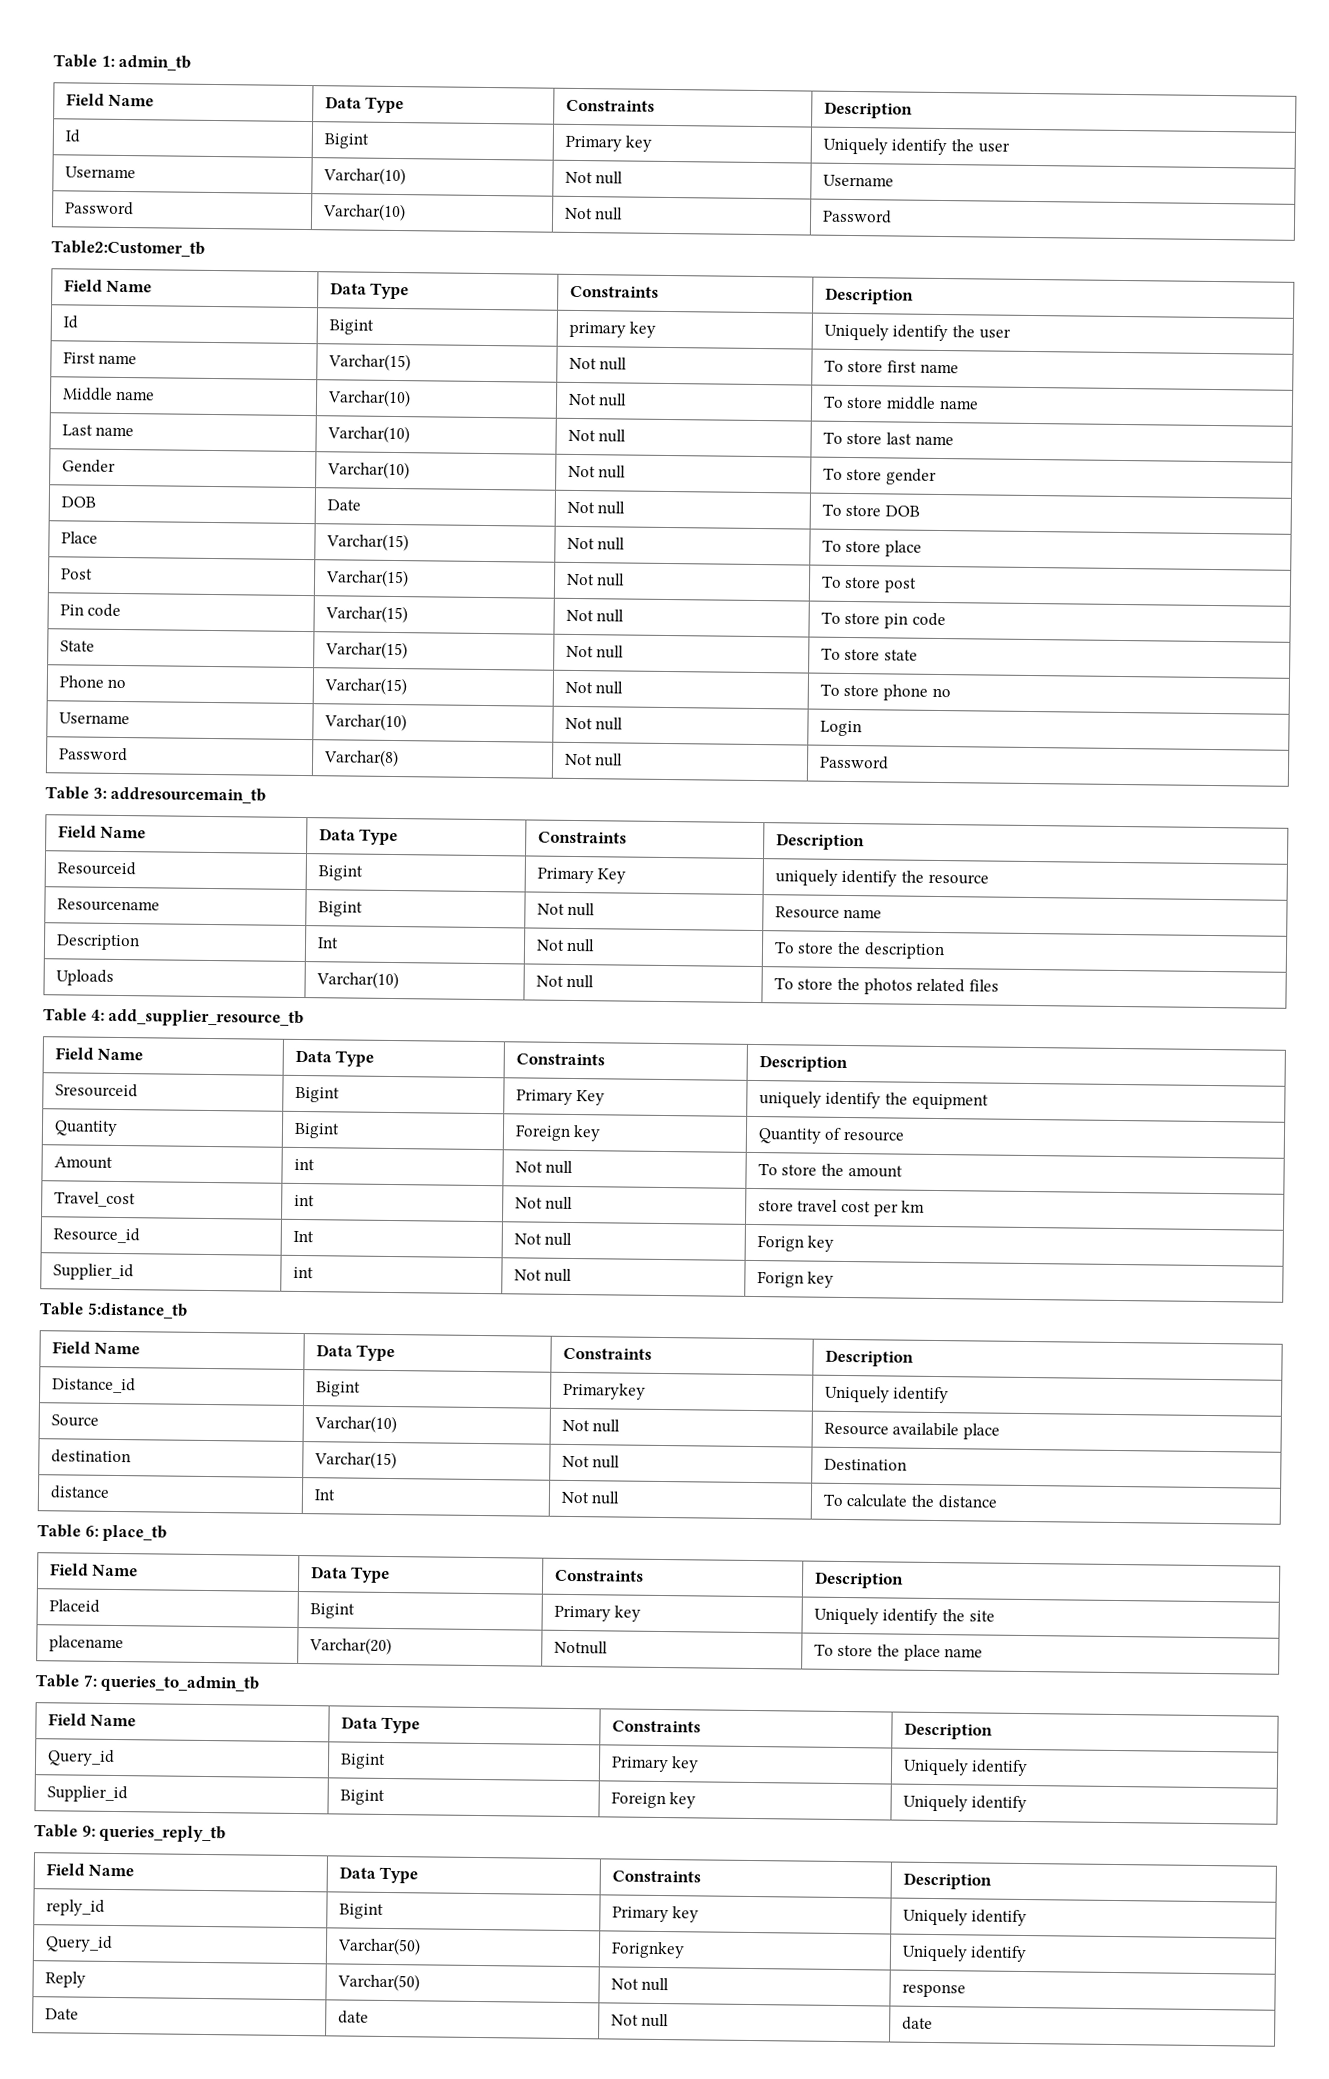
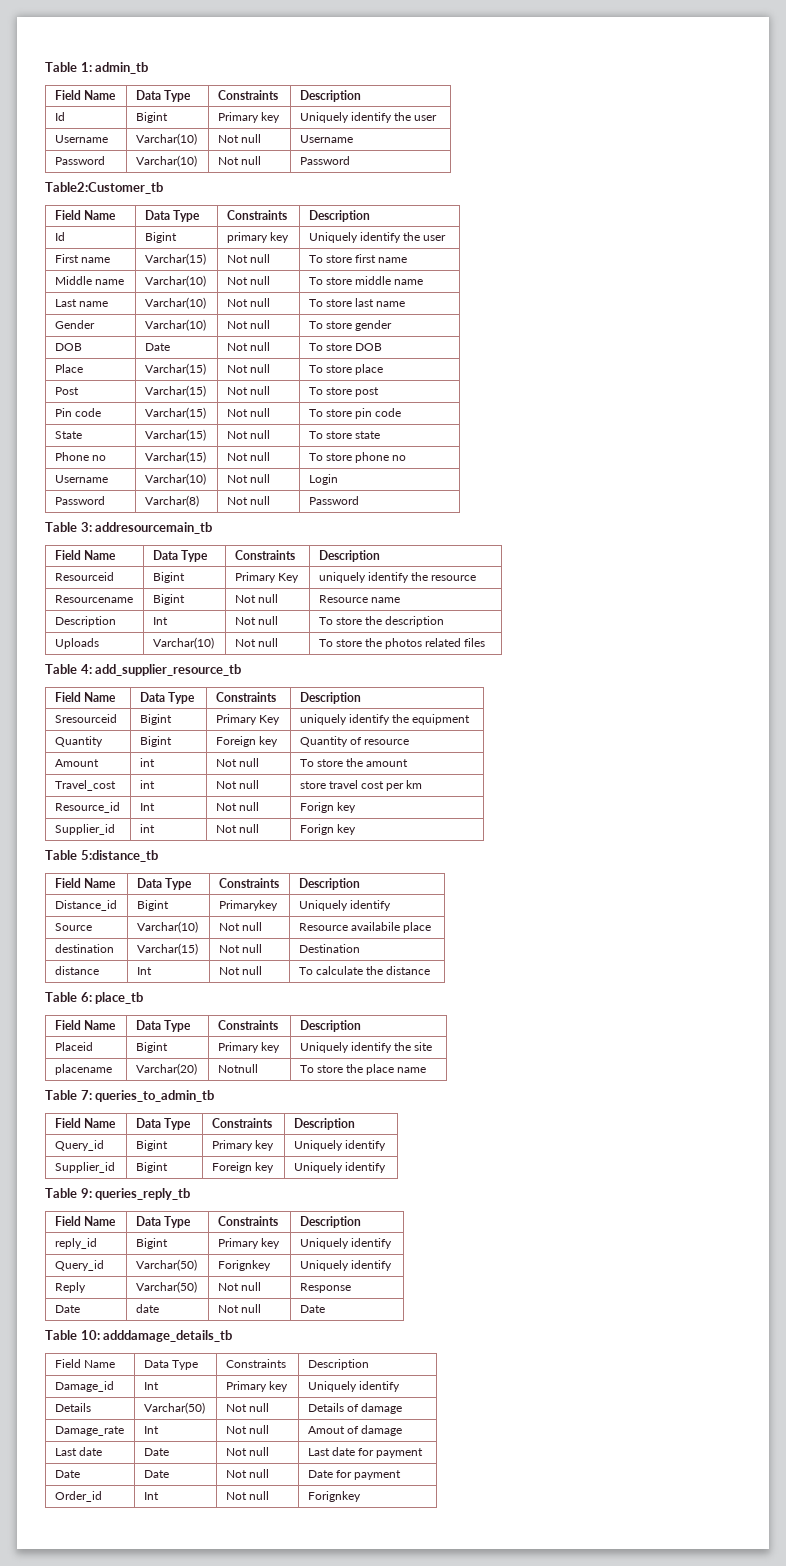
- Reply | Varchar(50) | Not null | response
+ Reply | Varchar(50) | Not null | Response
- Date | date | Not null | date
+ Date | date | Not null | Date
+ Table 10: adddamage_details_tb
+ Field Name | Data Type | Constraints | Description
+ Damage_id | Int | Primary key | Uniquely identify
+ Details | Varchar(50) | Not null | Details of damage
+ Damage_rate | Int | Not null | Amout of damage
+ Last date | Date | Not null | Last date for payment
+ Date | Date | Not null | Date for payment
+ Order_id | Int | Not null | Forignkey

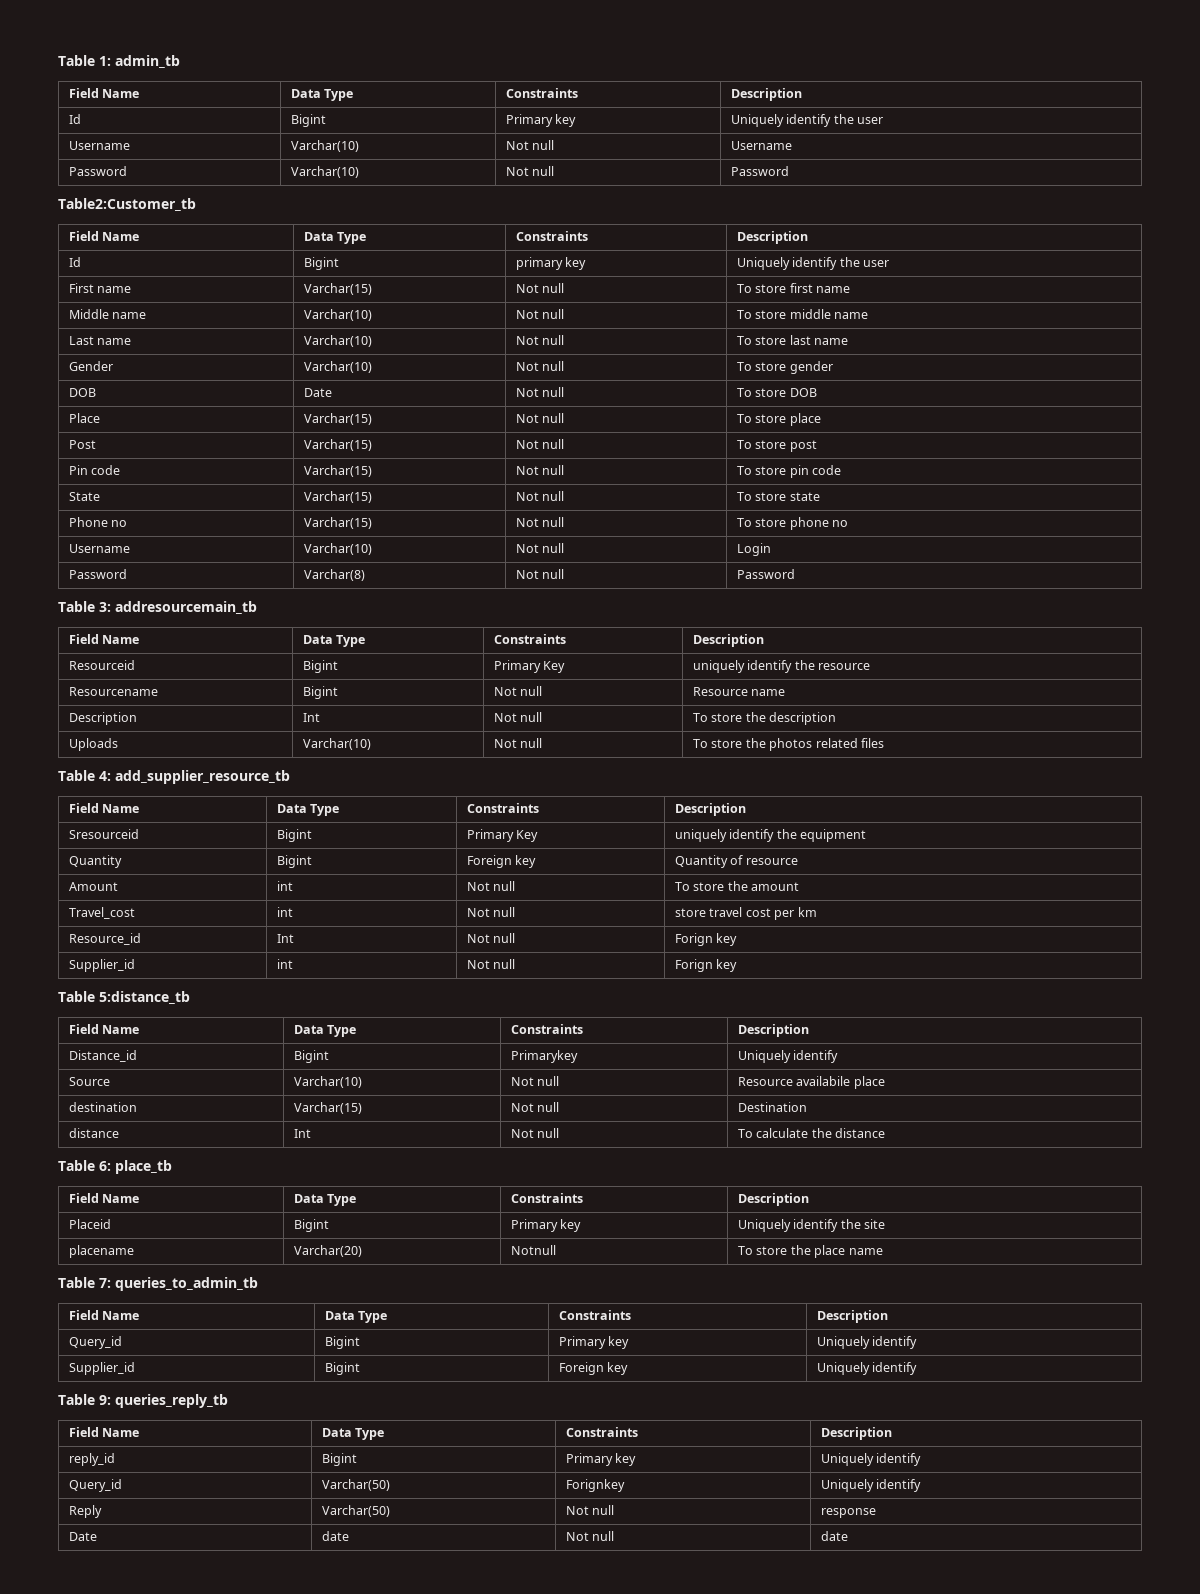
- Reply | Varchar(50) | Not null | Response
+ Reply | Varchar(50) | Not null | response
- Date | date | Not null | Date
- Table 10: adddamage_details_tb
- Field Name | Data Type | Constraints | Description
- Damage_id | Int | Primary key | Uniquely identify
- Details | Varchar(50) | Not null | Details of damage
- Damage_rate | Int | Not null | Amout of damage
- Last date | Date | Not null | Last date for payment
- Date | Date | Not null | Date for payment
- Order_id | Int | Not null | Forignkey
+ Date | date | Not null | date

